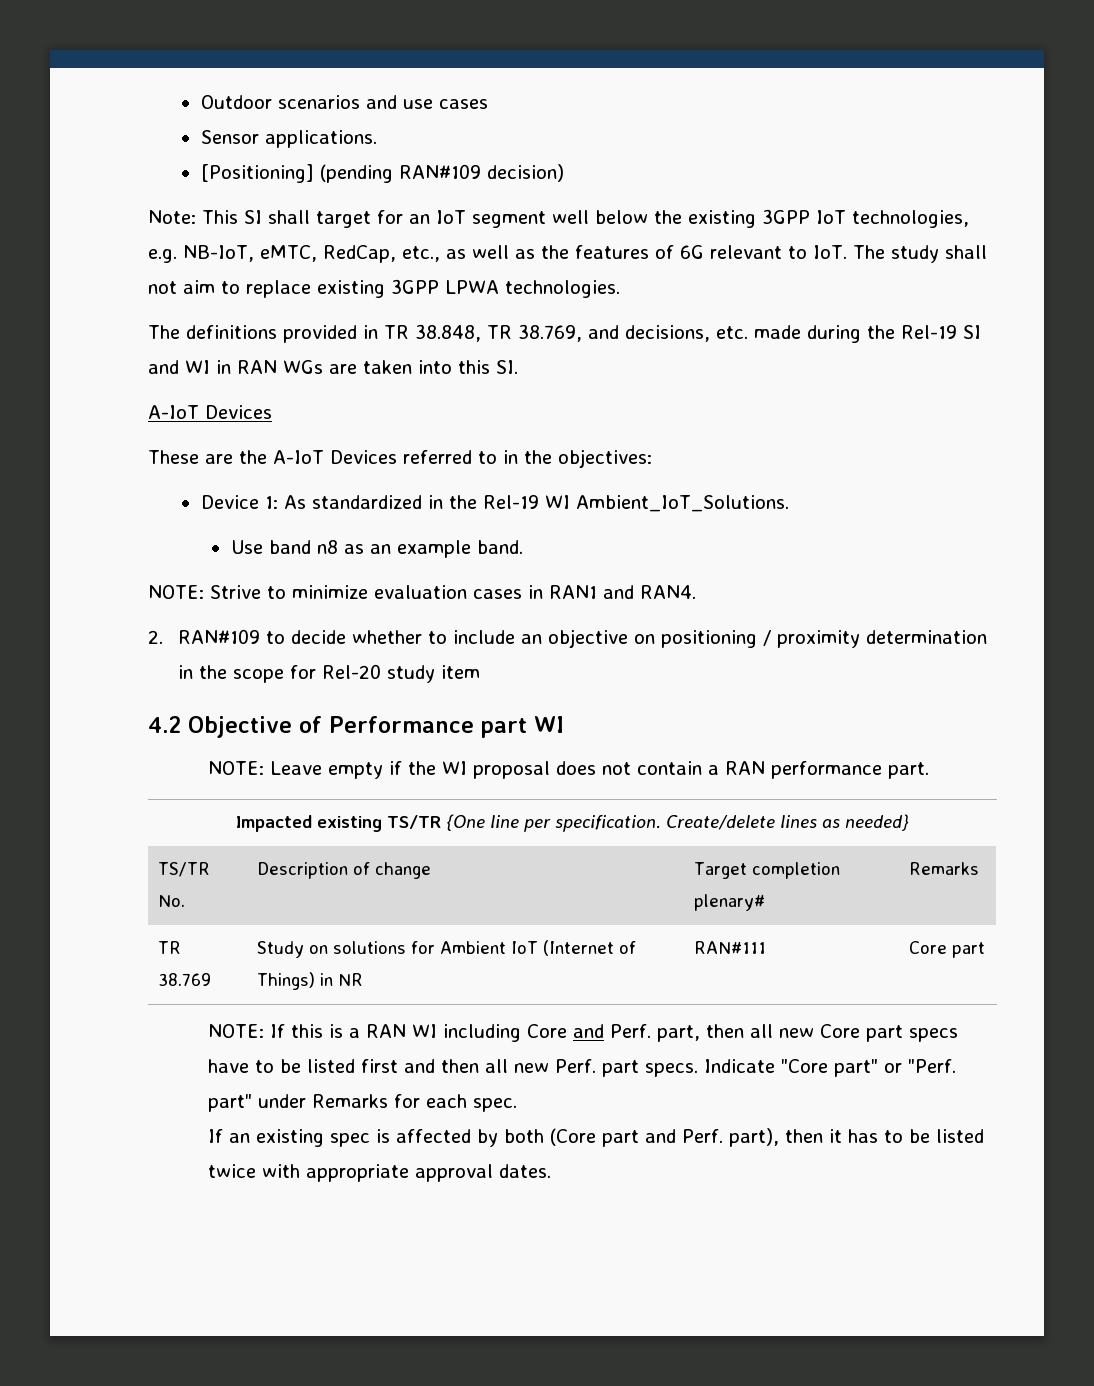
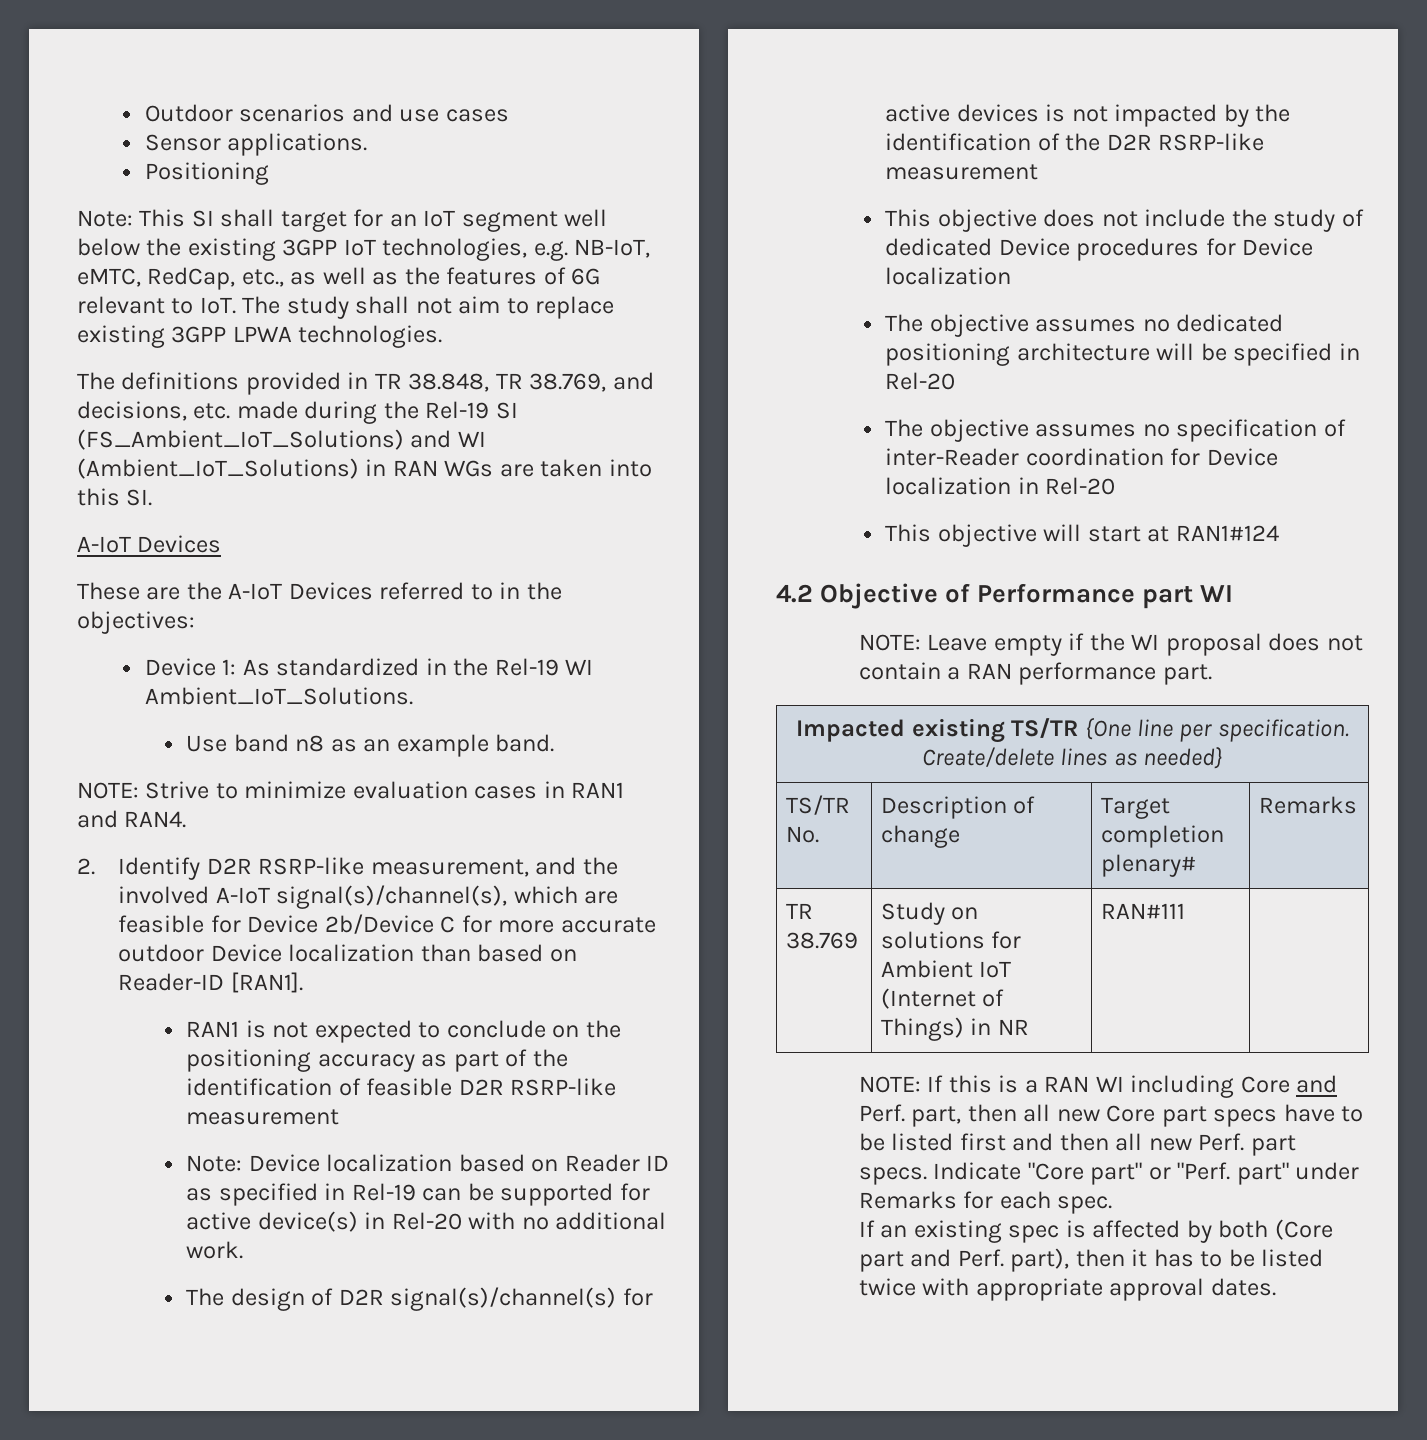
- [Positioning] (pending RAN#109 decision)
+ Positioning
- The definitions provided in TR 38.848, TR 38.769, and decisions, etc. made during the Rel-19 SI and WI in RAN WGs are taken into this SI.
+ The definitions provided in TR 38.848, TR 38.769, and decisions, etc. made during the Rel-19 SI (FS_Ambient_IoT_Solutions) and WI (Ambient_IoT_Solutions) in RAN WGs are taken into this SI.
- 2. RAN#109 to decide whether to include an objective on positioning / proximity determination in the scope for Rel-20 study item
+ 2. Identify D2R RSRP-like measurement, and the involved A-IoT signal(s)/channel(s), which are feasible for Device 2b/Device C for more accurate outdoor Device localization than based on Reader-ID [RAN1].
+ RAN1 is not expected to conclude on the positioning accuracy as part of the identification of feasible D2R RSRP-like measurement
+ Note: Device localization based on Reader ID as specified in Rel-19 can be supported for active device(s) in Rel-20 with no additional work.
+ The design of D2R signal(s)/channel(s) for active devices is not impacted by the identification of the D2R RSRP-like measurement
+ This objective does not include the study of dedicated Device procedures for Device localization
+ The objective assumes no dedicated positioning architecture will be specified in Rel-20
+ The objective assumes no specification of inter-Reader coordination for Device localization in Rel-20
+ This objective will start at RAN1#124
- TR 38.769 | Study on solutions for Ambient IoT (Internet of Things) in NR | RAN#111 | Core part
+ TR 38.769 | Study on solutions for Ambient IoT (Internet of Things) in NR | RAN#111 |

